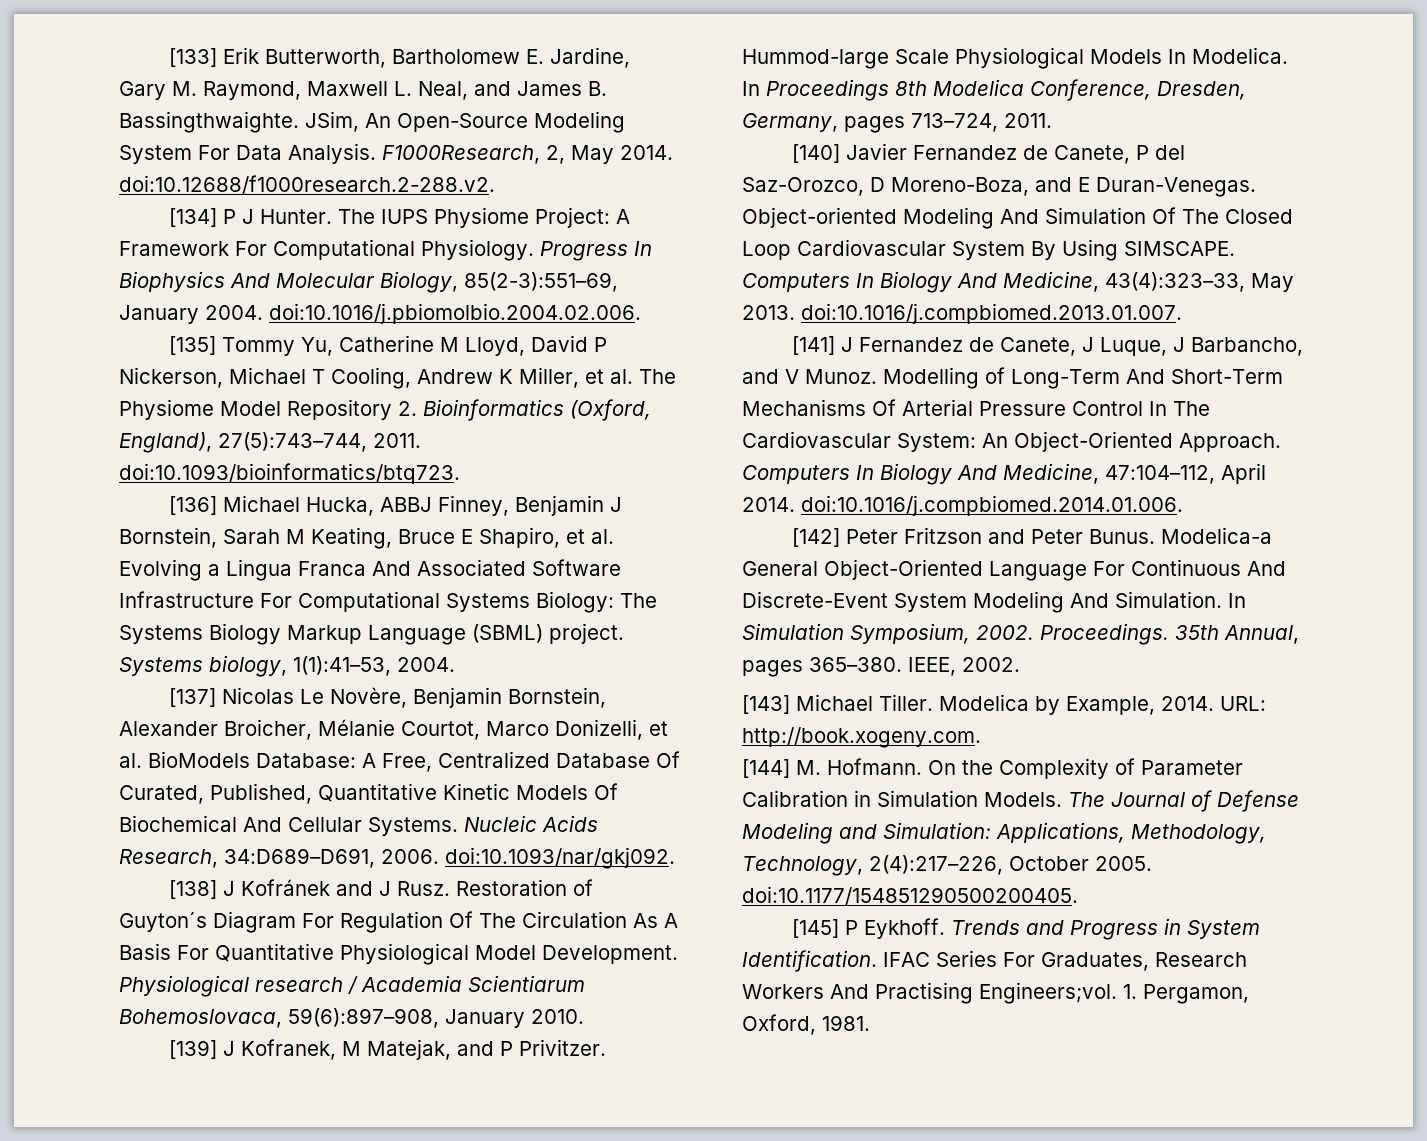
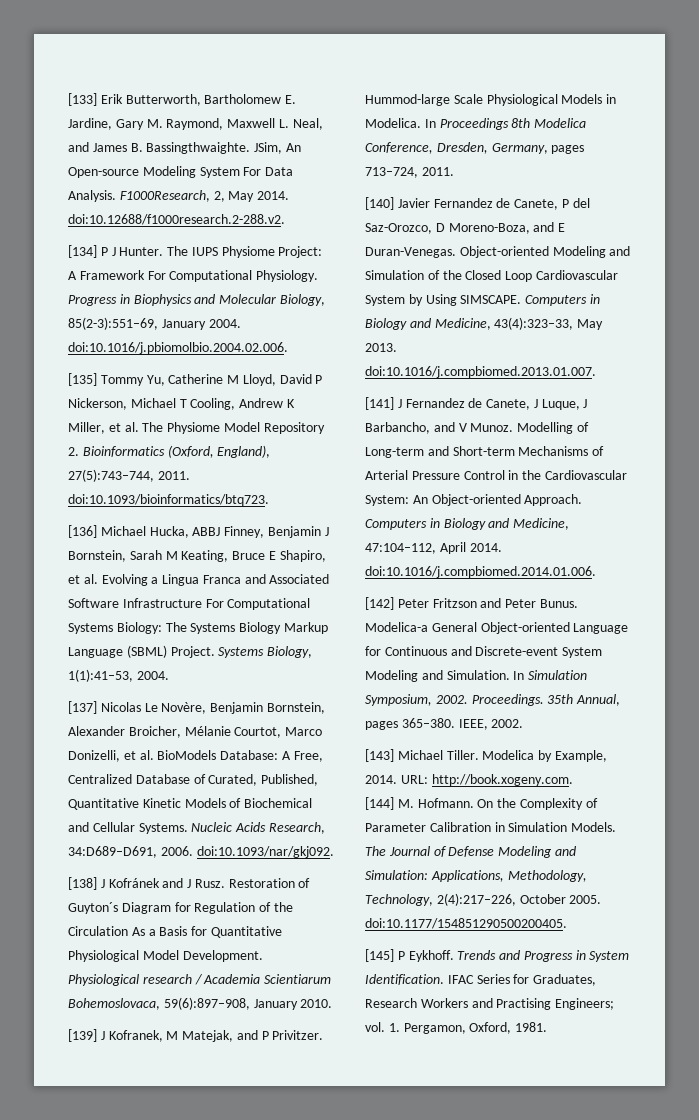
- JSim, An Open-Source Modeling System For Data Analysis.
+ JSim, An Open-source Modeling System For Data Analysis.
- Progress In Biophysics And Molecular Biology, 85(2-3):551–69, January 2004. doi:10.1016/j.pbiomolbio.2004.02.006.
+ Progress in Biophysics and Molecular Biology, 85(2-3):551–69, January 2004. doi:10.1016/j.pbiomolbio.2004.02.006.
- [136] Michael Hucka, ABBJ Finney, Benjamin J Bornstein, Sarah M Keating, Bruce E Shapiro, et al. Evolving a Lingua Franca And Associated Software Infrastructure For Computational Systems Biology: The Systems Biology Markup Language (SBML) project. Systems biology, 1(1):41–53, 2004.
+ [136] Michael Hucka, ABBJ Finney, Benjamin J Bornstein, Sarah M Keating, Bruce E Shapiro, et al. Evolving a Lingua Franca and Associated Software Infrastructure For Computational Systems Biology: The Systems Biology Markup Language (SBML) Project. Systems Biology, 1(1):41–53, 2004.
- [137] Nicolas Le Novère, Benjamin Bornstein, Alexander Broicher, Mélanie Courtot, Marco Donizelli, et al. BioModels Database: A Free, Centralized Database Of Curated, Published, Quantitative Kinetic Models Of Biochemical And Cellular Systems.
+ [137] Nicolas Le Novère, Benjamin Bornstein, Alexander Broicher, Mélanie Courtot, Marco Donizelli, et al. BioModels Database: A Free, Centralized Database of Curated, Published, Quantitative Kinetic Models of Biochemical and Cellular Systems.
- Restoration of Guyton´s Diagram For Regulation Of The Circulation As A Basis For Quantitative Physiological Model Development.
+ Restoration of Guyton´s Diagram for Regulation of the Circulation As a Basis for Quantitative Physiological Model Development.
- Hummod-large Scale Physiological Models In Modelica.
+ Hummod-large Scale Physiological Models in Modelica.
- Object-oriented Modeling And Simulation Of The Closed Loop Cardiovascular System By Using SIMSCAPE.
+ Object-oriented Modeling and Simulation of the Closed Loop Cardiovascular System by Using SIMSCAPE.
- Computers In Biology And Medicine, 43(4):323–33, May 2013. doi:10.1016/j.compbiomed.2013.01.007.
+ Computers in Biology and Medicine, 43(4):323–33, May 2013. doi:10.1016/j.compbiomed.2013.01.007.
- Modelling of Long-Term And Short-Term Mechanisms Of Arterial Pressure Control In The Cardiovascular System: An Object-Oriented Approach.
+ Modelling of Long-term and Short-term Mechanisms of Arterial Pressure Control in the Cardiovascular System: An Object-oriented Approach.
- Computers In Biology And Medicine, 47:104–112, April 2014. doi:10.1016/j.compbiomed.2014.01.006.
+ Computers in Biology and Medicine, 47:104–112, April 2014. doi:10.1016/j.compbiomed.2014.01.006.
- Modelica-a General Object-Oriented Language For Continuous And Discrete-Event System Modeling And Simulation.
+ Modelica-a General Object-oriented Language for Continuous and Discrete-event System Modeling and Simulation.
- IFAC Series For Graduates, Research Workers And Practising Engineers;vol. 1. Pergamon, Oxford, 1981.
+ IFAC Series for Graduates, Research Workers and Practising Engineers; vol. 1. Pergamon, Oxford, 1981.

